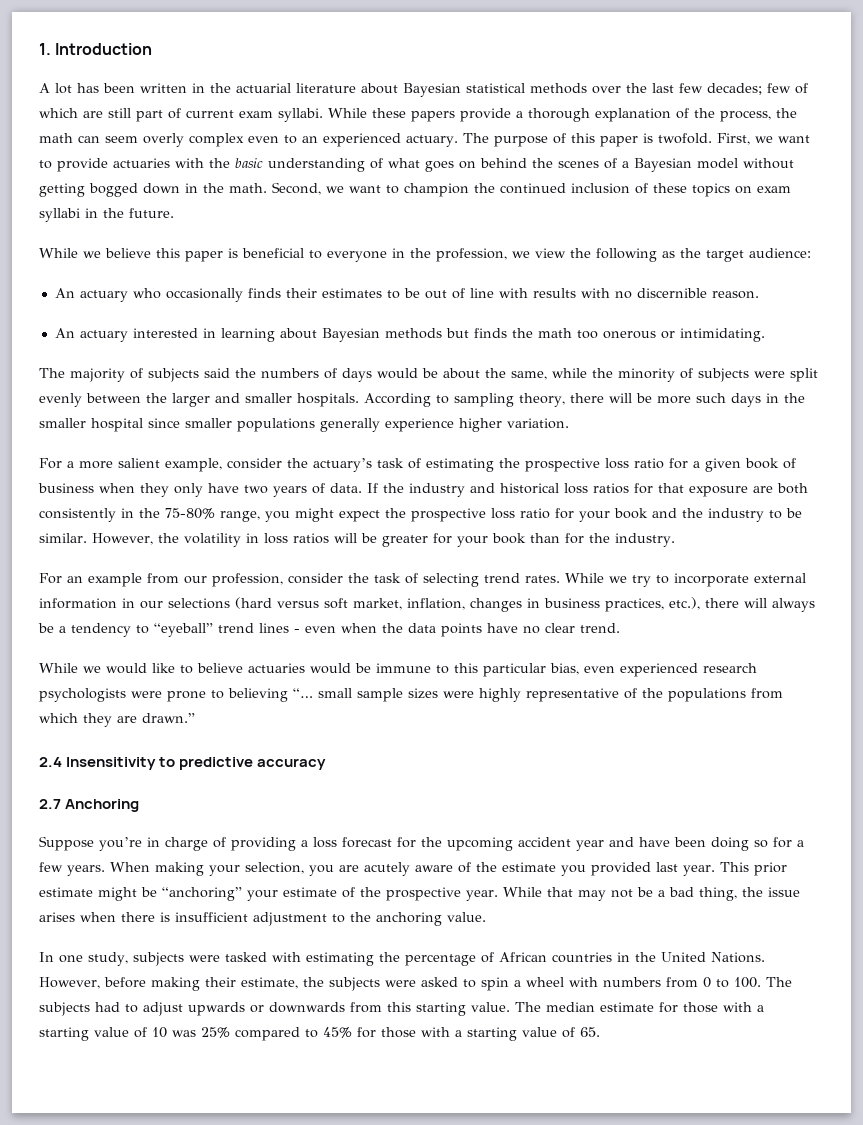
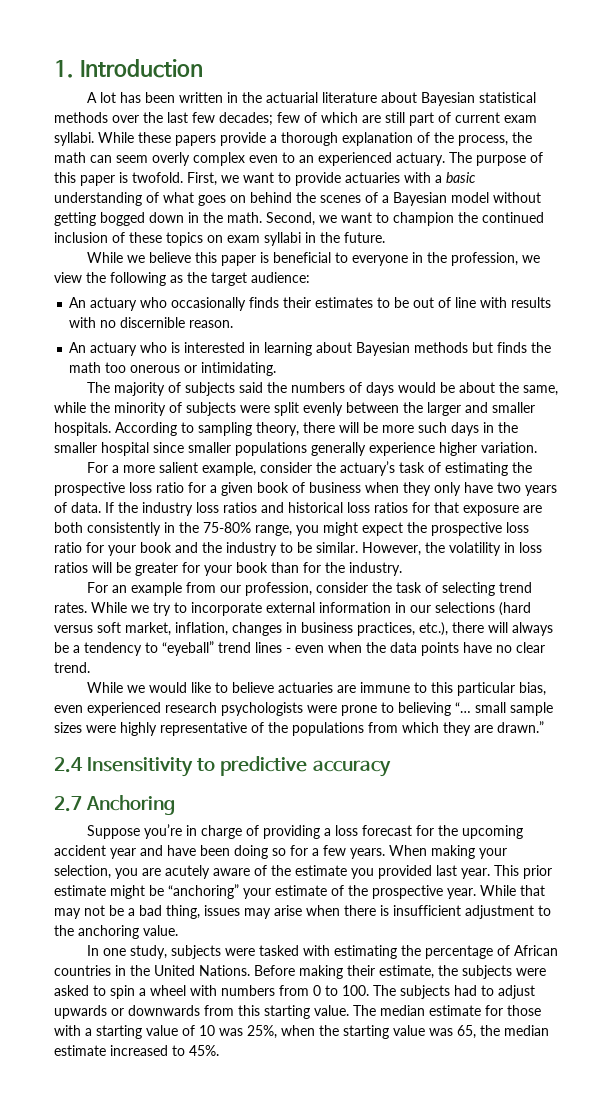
- First, we want to provide actuaries with the basic understanding of what goes on behind the scenes of a Bayesian model without getting bogged down in the math.
+ First, we want to provide actuaries with a basic understanding of what goes on behind the scenes of a Bayesian model without getting bogged down in the math.
- An actuary interested in learning about Bayesian methods but finds the math too onerous or intimidating.
+ An actuary who is interested in learning about Bayesian methods but finds the math too onerous or intimidating.
- If the industry and historical loss ratios for that exposure are both consistently in the 75-80% range, you might expect the prospective loss ratio for your book and the industry to be similar.
+ If the industry loss ratios and historical loss ratios for that exposure are both consistently in the 75-80% range, you might expect the prospective loss ratio for your book and the industry to be similar.
- While we would like to believe actuaries would be immune to this particular bias, even experienced research psychologists were prone to believing “… small sample sizes were highly representative of the populations from which they are drawn.”
+ While we would like to believe actuaries are immune to this particular bias, even experienced research psychologists were prone to believing “… small sample sizes were highly representative of the populations from which they are drawn.”
- While that may not be a bad thing, the issue arises when there is insufficient adjustment to the anchoring value.
+ While that may not be a bad thing, issues may arise when there is insufficient adjustment to the anchoring value.
- However, before making their estimate, the subjects were asked to spin a wheel with numbers from 0 to 100. The subjects had to adjust upwards or downwards from this starting value.
+ Before making their estimate, the subjects were asked to spin a wheel with numbers from 0 to 100. The subjects had to adjust upwards or downwards from this starting value.
- The median estimate for those with a starting value of 10 was 25% compared to 45% for those with a starting value of 65.
+ The median estimate for those with a starting value of 10 was 25%, when the starting value was 65, the median estimate increased to 45%.

